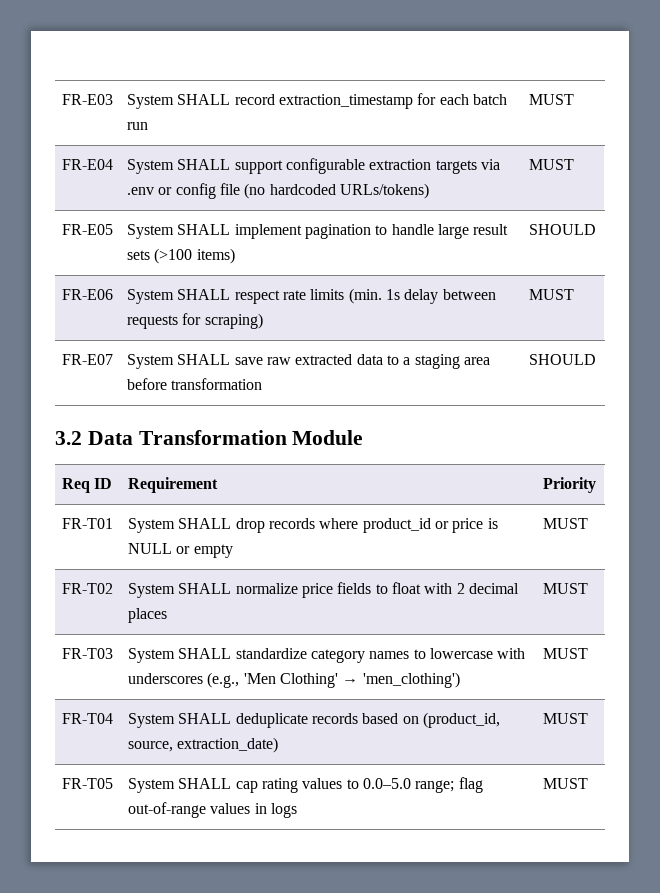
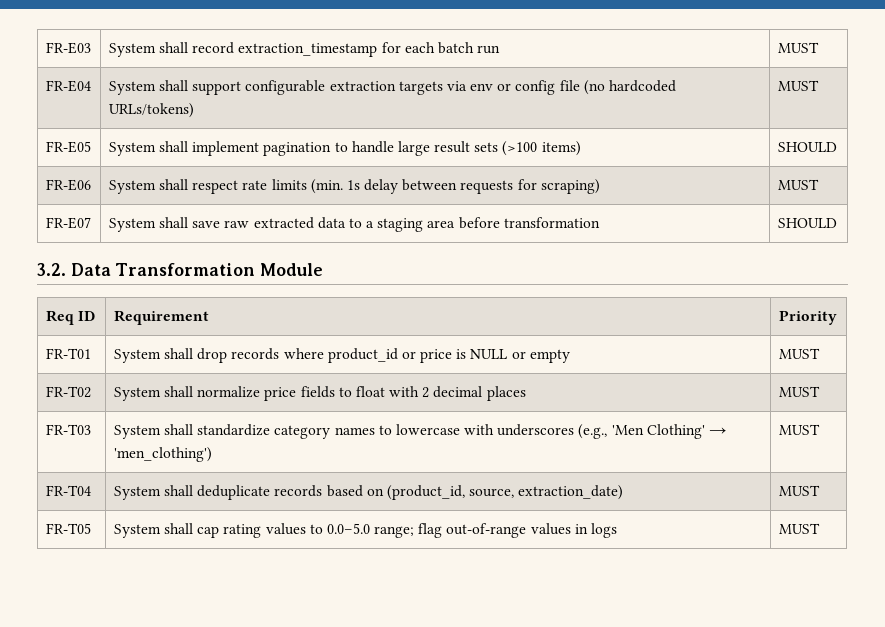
- FR-E03 | System SHALL record extraction_timestamp for each batch run | MUST
+ FR-E03 | System shall record extraction_timestamp for each batch run | MUST
- FR-E04 | System SHALL support configurable extraction targets via .env or config file (no hardcoded URLs/tokens) | MUST
+ FR-E04 | System shall support configurable extraction targets via env or config file (no hardcoded URLs/tokens) | MUST
- FR-E05 | System SHALL implement pagination to handle large result sets (>100 items) | SHOULD
+ FR-E05 | System shall implement pagination to handle large result sets (>100 items) | SHOULD
- FR-E06 | System SHALL respect rate limits (min. 1s delay between requests for scraping) | MUST
+ FR-E06 | System shall respect rate limits (min. 1s delay between requests for scraping) | MUST
- FR-E07 | System SHALL save raw extracted data to a staging area before transformation | SHOULD
+ FR-E07 | System shall save raw extracted data to a staging area before transformation | SHOULD
- 3.2 Data Transformation Module
+ 3.2. Data Transformation Module
- FR-T01 | System SHALL drop records where product_id or price is NULL or empty | MUST
+ FR-T01 | System shall drop records where product_id or price is NULL or empty | MUST
- FR-T02 | System SHALL normalize price fields to float with 2 decimal places | MUST
+ FR-T02 | System shall normalize price fields to float with 2 decimal places | MUST
- FR-T03 | System SHALL standardize category names to lowercase with underscores (e.g., 'Men Clothing' → 'men_clothing') | MUST
+ FR-T03 | System shall standardize category names to lowercase with underscores (e.g., 'Men Clothing' → 'men_clothing') | MUST
- FR-T04 | System SHALL deduplicate records based on (product_id, source, extraction_date) | MUST
+ FR-T04 | System shall deduplicate records based on (product_id, source, extraction_date) | MUST
- FR-T05 | System SHALL cap rating values to 0.0–5.0 range; flag out-of-range values in logs | MUST
+ FR-T05 | System shall cap rating values to 0.0–5.0 range; flag out-of-range values in logs | MUST

